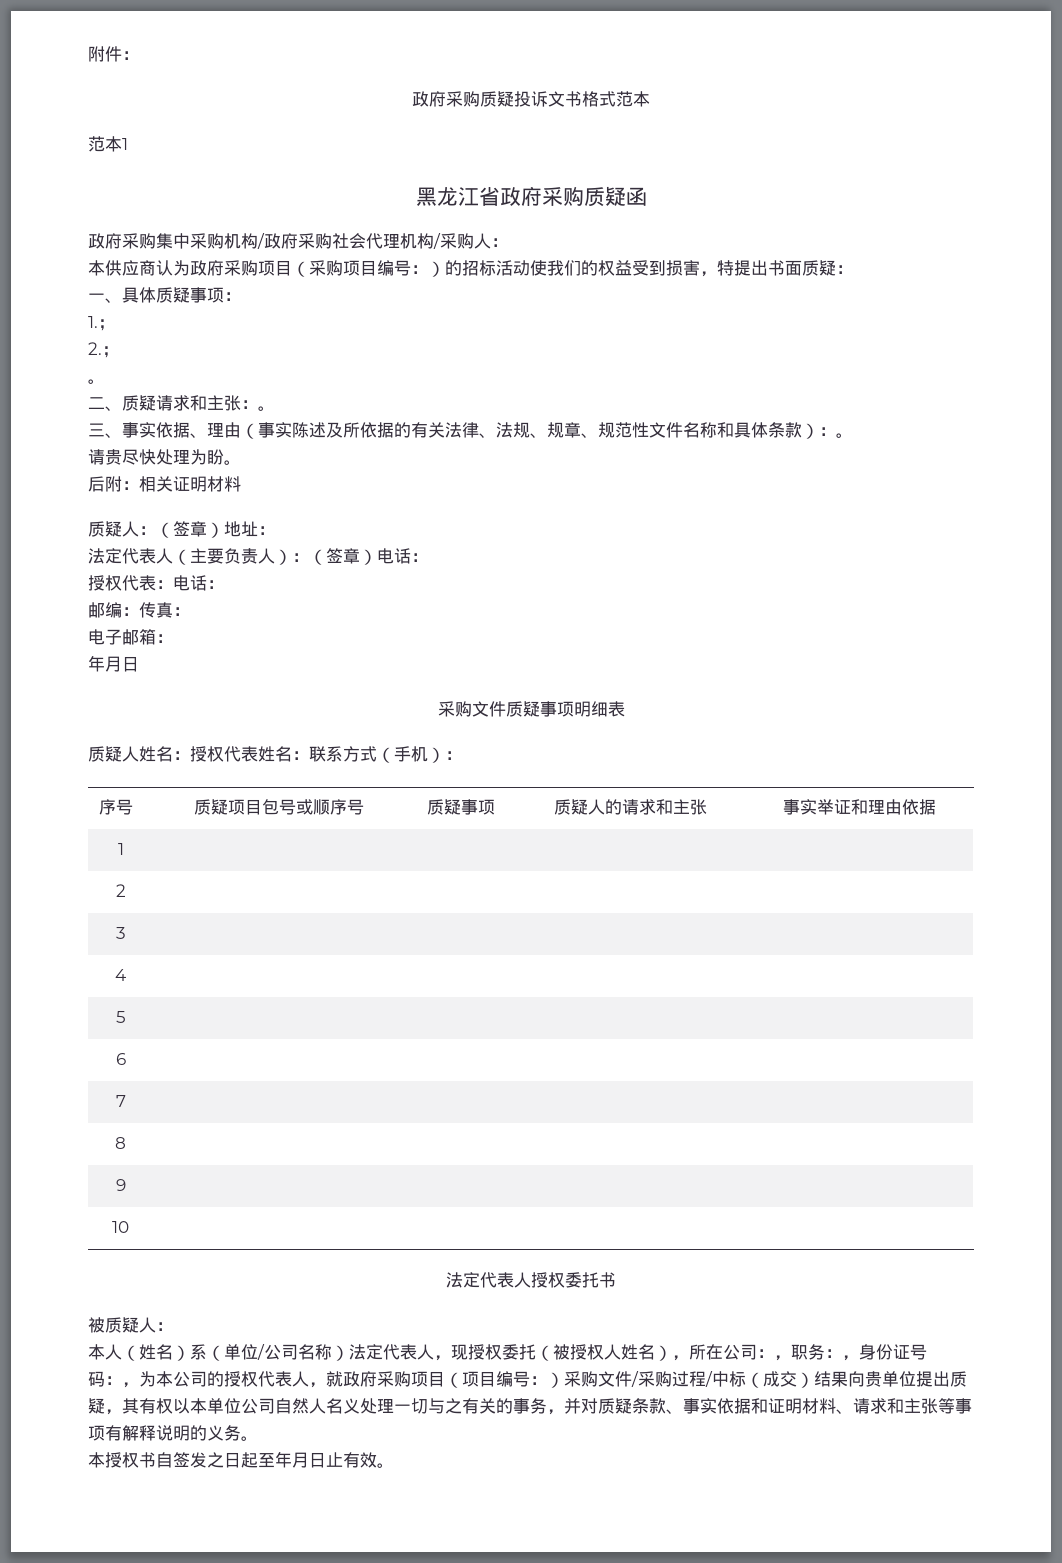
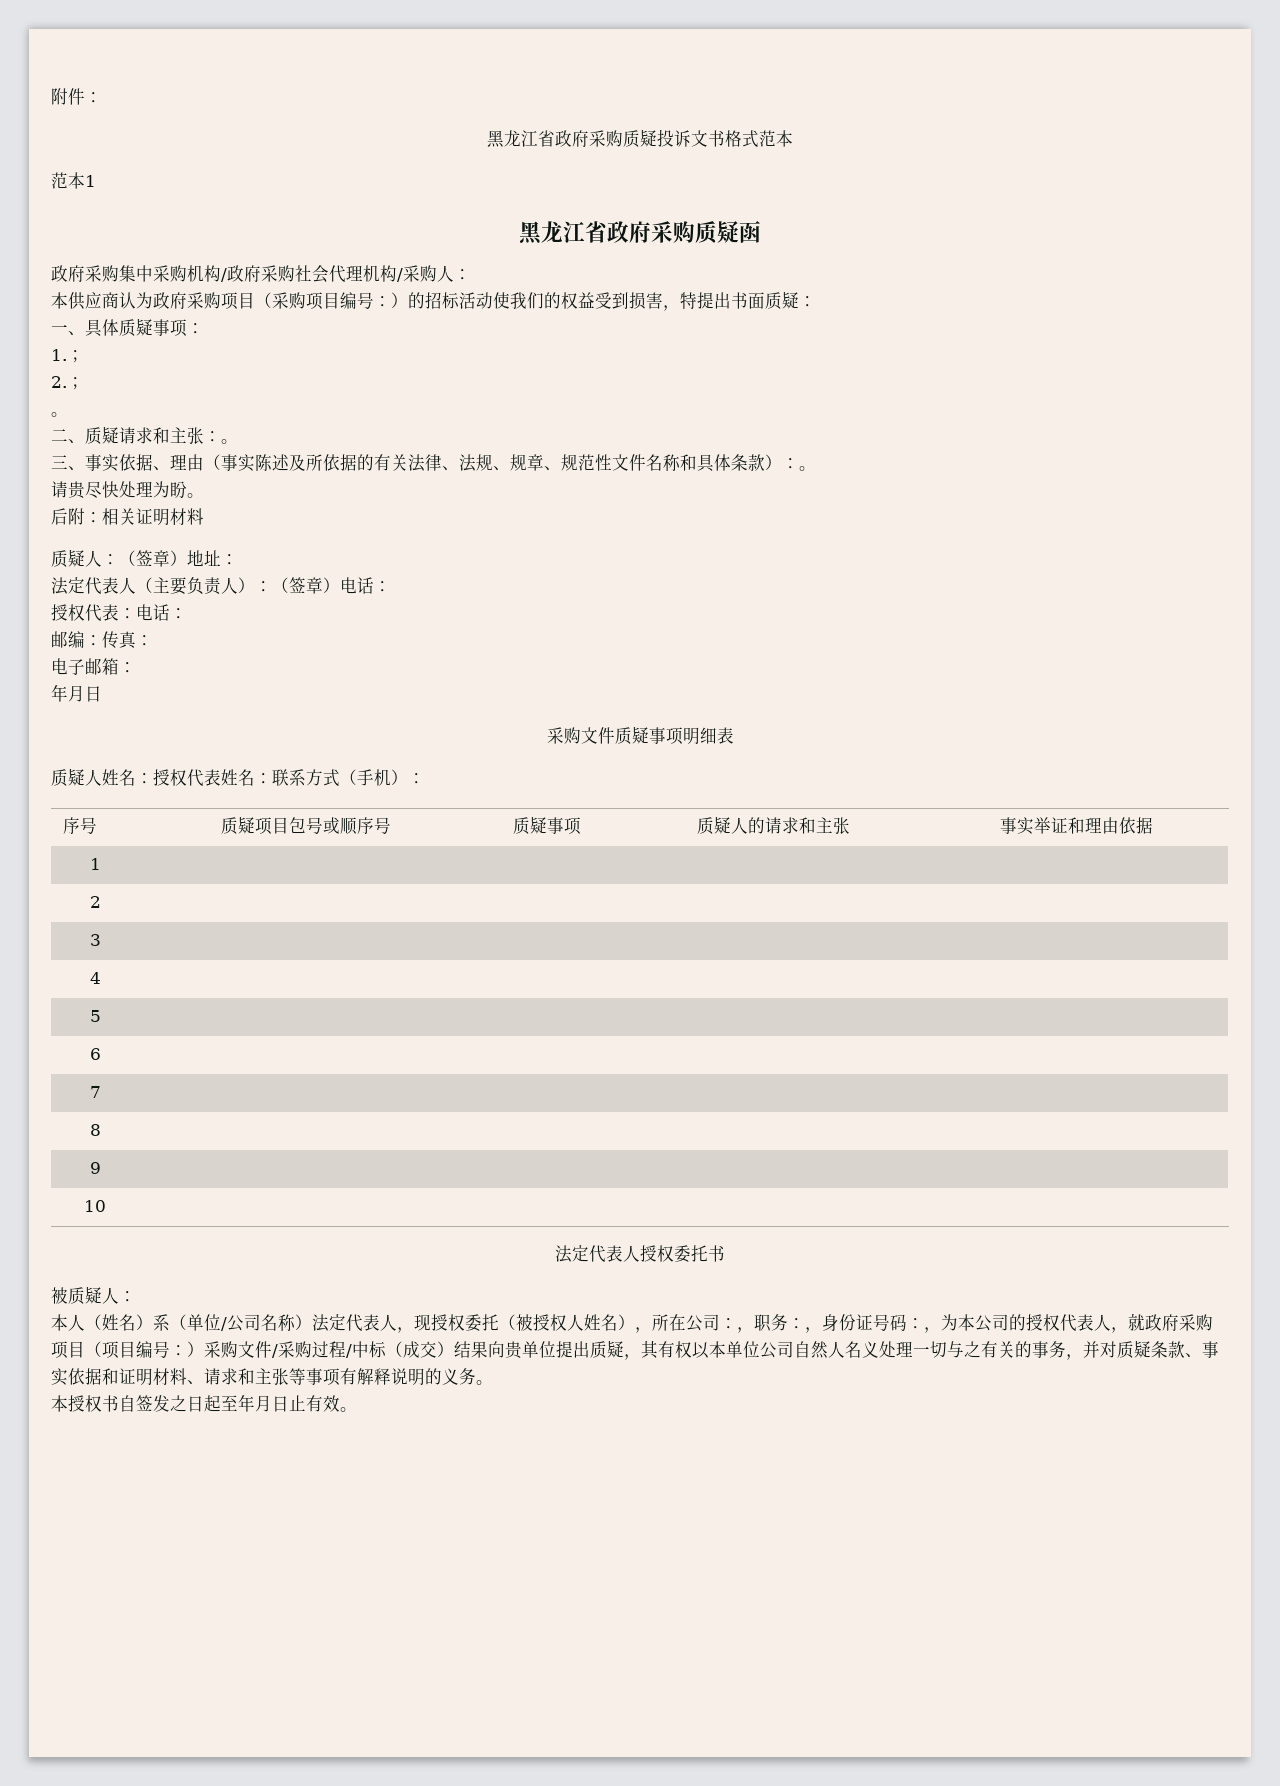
- 政府采购质疑投诉文书格式范本
+ 黑龙江省政府采购质疑投诉文书格式范本

